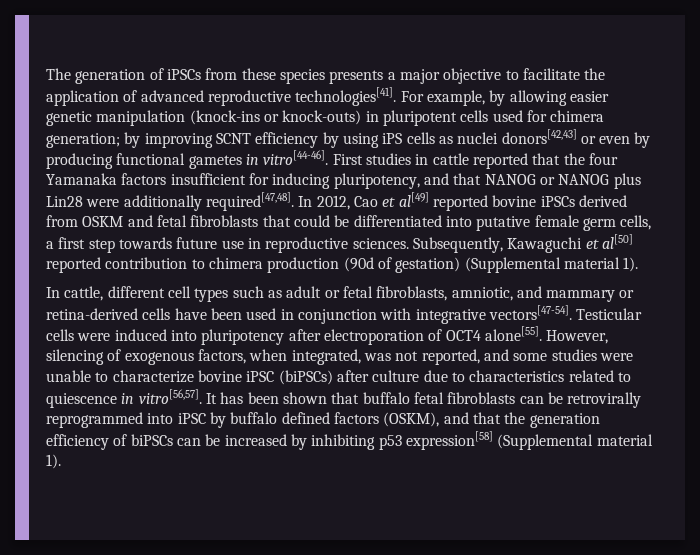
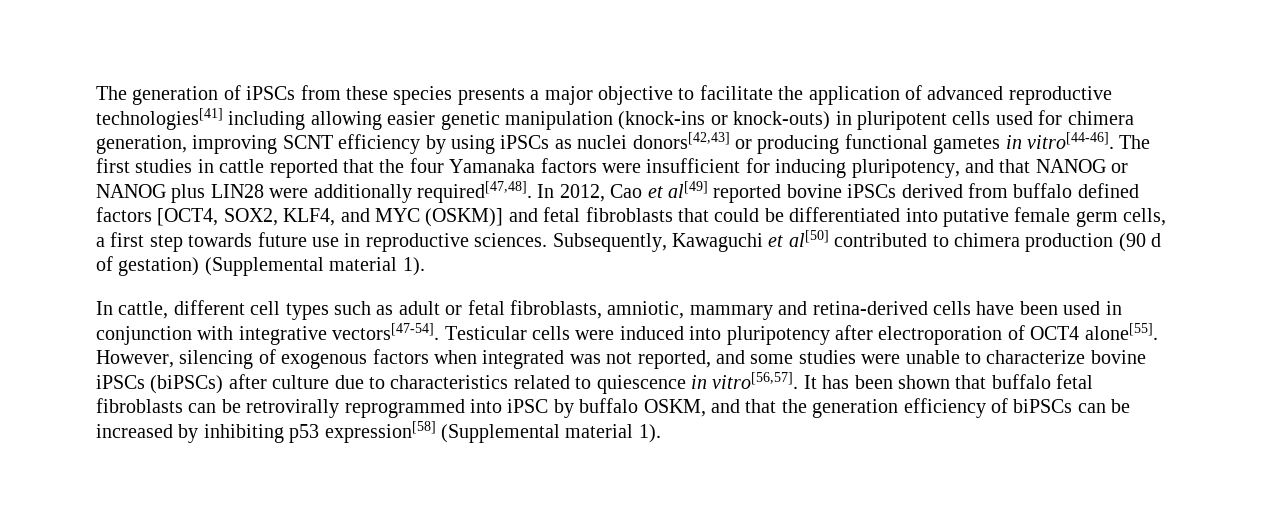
- The generation of iPSCs from these species presents a major objective to facilitate the application of advanced reproductive technologies[41]. For example, by allowing easier genetic manipulation (knock-ins or knock-outs) in pluripotent cells used for chimera generation; by improving SCNT efficiency by using iPS cells as nuclei donors[42,43] or even by producing functional gametes in vitro[44-46].
+ The generation of iPSCs from these species presents a major objective to facilitate the application of advanced reproductive technologies[41] including allowing easier genetic manipulation (knock-ins or knock-outs) in pluripotent cells used for chimera generation, improving SCNT efficiency by using iPSCs as nuclei donors[42,43] or producing functional gametes in vitro[44-46].
- First studies in cattle reported that the four Yamanaka factors insufficient for inducing pluripotency, and that NANOG or NANOG plus Lin28 were additionally required[47,48].
+ The first studies in cattle reported that the four Yamanaka factors were insufficient for inducing pluripotency, and that NANOG or NANOG plus LIN28 were additionally required[47,48].
- In 2012, Cao et al[49] reported bovine iPSCs derived from OSKM and fetal fibroblasts that could be differentiated into putative female germ cells, a first step towards future use in reproductive sciences.
+ In 2012, Cao et al[49] reported bovine iPSCs derived from buffalo defined factors [OCT4, SOX2, KLF4, and MYC (OSKM)] and fetal fibroblasts that could be differentiated into putative female germ cells, a first step towards future use in reproductive sciences.
- Subsequently, Kawaguchi et al[50] reported contribution to chimera production (90d of gestation) (Supplemental material 1).
+ Subsequently, Kawaguchi et al[50] contributed to chimera production (90 d of gestation) (Supplemental material 1).
- In cattle, different cell types such as adult or fetal fibroblasts, amniotic, and mammary or retina-derived cells have been used in conjunction with integrative vectors[47-54].
+ In cattle, different cell types such as adult or fetal fibroblasts, amniotic, mammary and retina-derived cells have been used in conjunction with integrative vectors[47-54].
- However, silencing of exogenous factors, when integrated, was not reported, and some studies were unable to characterize bovine iPSC (biPSCs) after culture due to characteristics related to quiescence in vitro[56,57].
+ However, silencing of exogenous factors when integrated was not reported, and some studies were unable to characterize bovine iPSCs (biPSCs) after culture due to characteristics related to quiescence in vitro[56,57].
- It has been shown that buffalo fetal fibroblasts can be retrovirally reprogrammed into iPSC by buffalo defined factors (OSKM), and that the generation efficiency of biPSCs can be increased by inhibiting p53 expression[58] (Supplemental material 1).
+ It has been shown that buffalo fetal fibroblasts can be retrovirally reprogrammed into iPSC by buffalo OSKM, and that the generation efficiency of biPSCs can be increased by inhibiting p53 expression[58] (Supplemental material 1).

